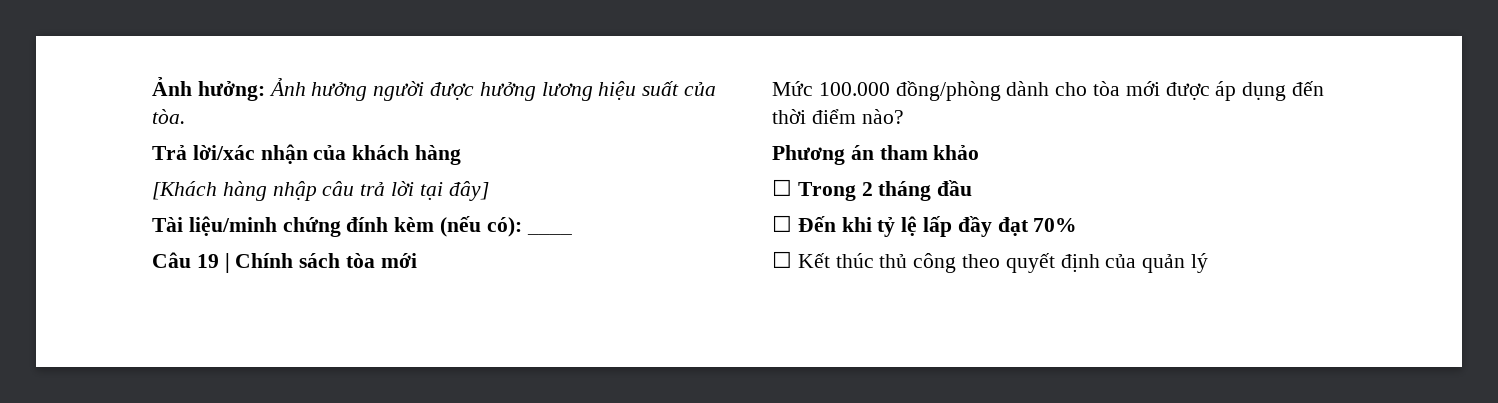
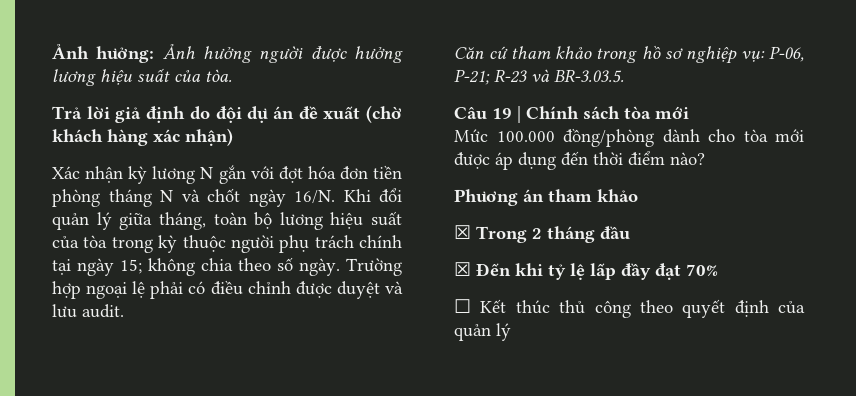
- Trả lời/xác nhận của khách hàng
- [Khách hàng nhập câu trả lời tại đây]
- Tài liệu/minh chứng đính kèm (nếu có): ____
+ Trả lời giả định do đội dự án đề xuất (chờ khách hàng xác nhận)
+ Xác nhận kỳ lương N gắn với đợt hóa đơn tiền phòng tháng N và chốt ngày 16/N. Khi đổi quản lý giữa tháng, toàn bộ lương hiệu suất của tòa trong kỳ thuộc người phụ trách chính tại ngày 15; không chia theo số ngày. Trường hợp ngoại lệ phải có điều chỉnh được duyệt và lưu audit.
+ Căn cứ tham khảo trong hồ sơ nghiệp vụ: P-06, P-21; R-23 và BR-3.03.5.
- ☐ Trong 2 tháng đầu
+ ☒ Trong 2 tháng đầu
- ☐ Đến khi tỷ lệ lấp đầy đạt 70%
+ ☒ Đến khi tỷ lệ lấp đầy đạt 70%

